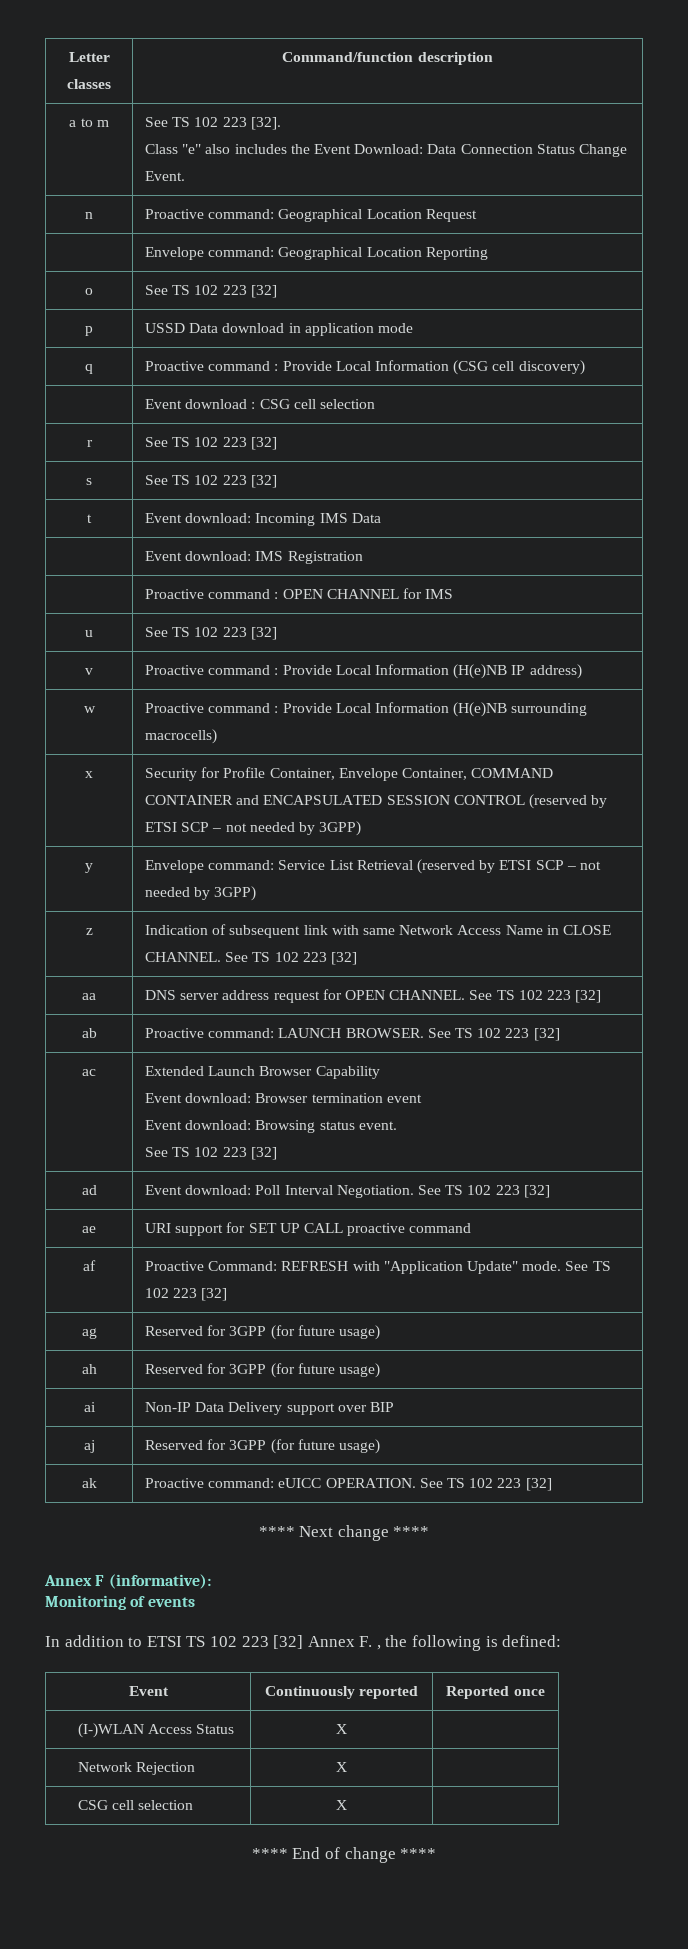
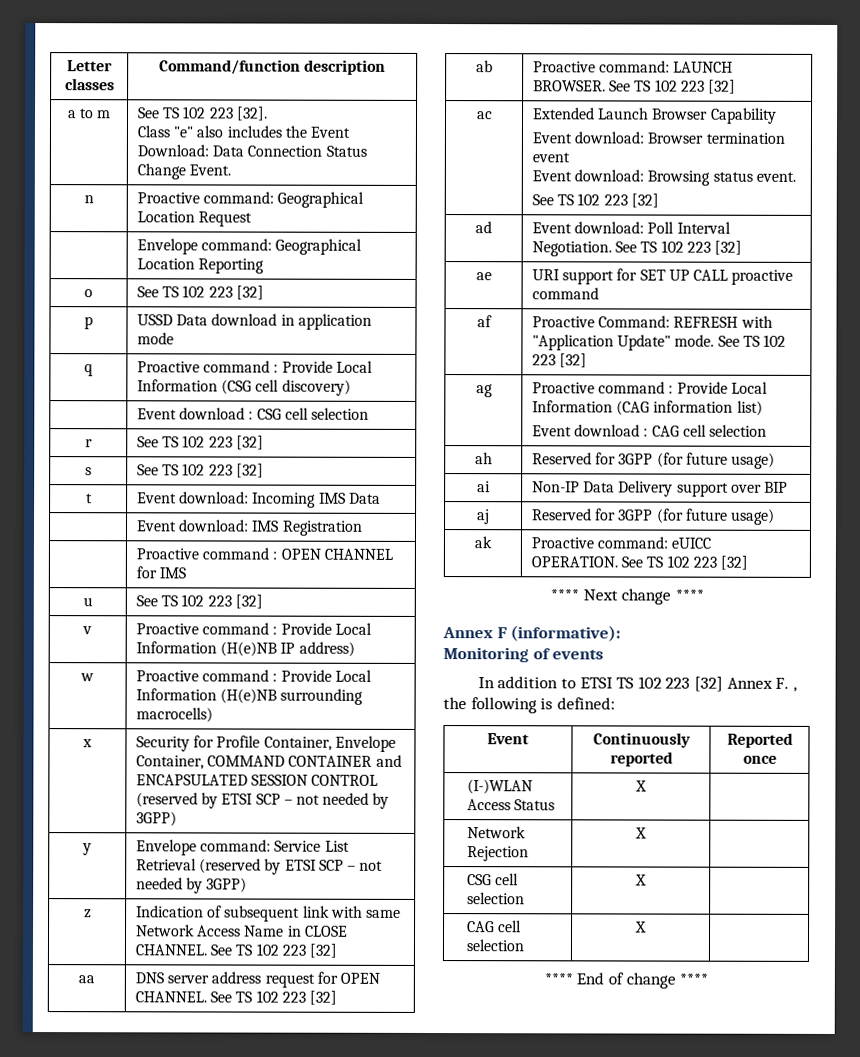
- ag | Reserved for 3GPP (for future usage)
+ ag | Proactive command : Provide Local Information (CAG information list)
+ Event download : CAG cell selection
+ CAG cell selection | X |

